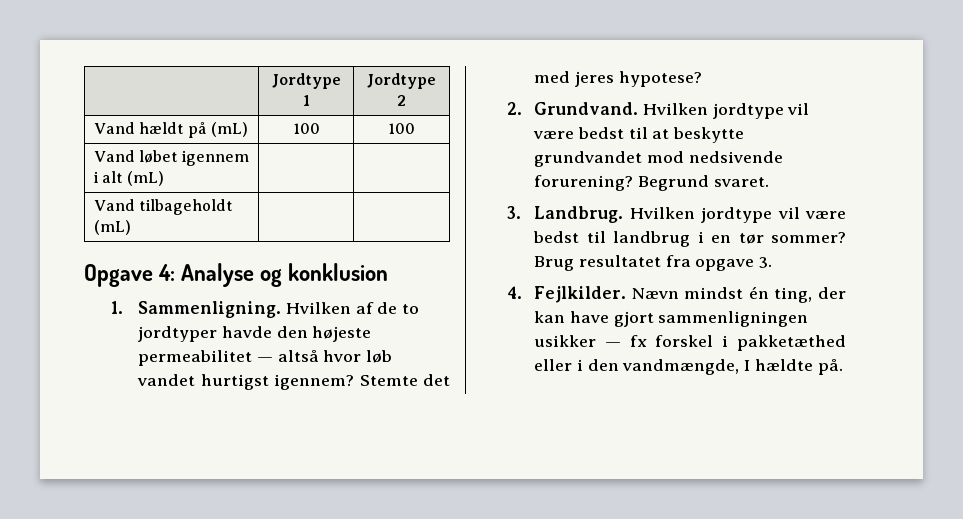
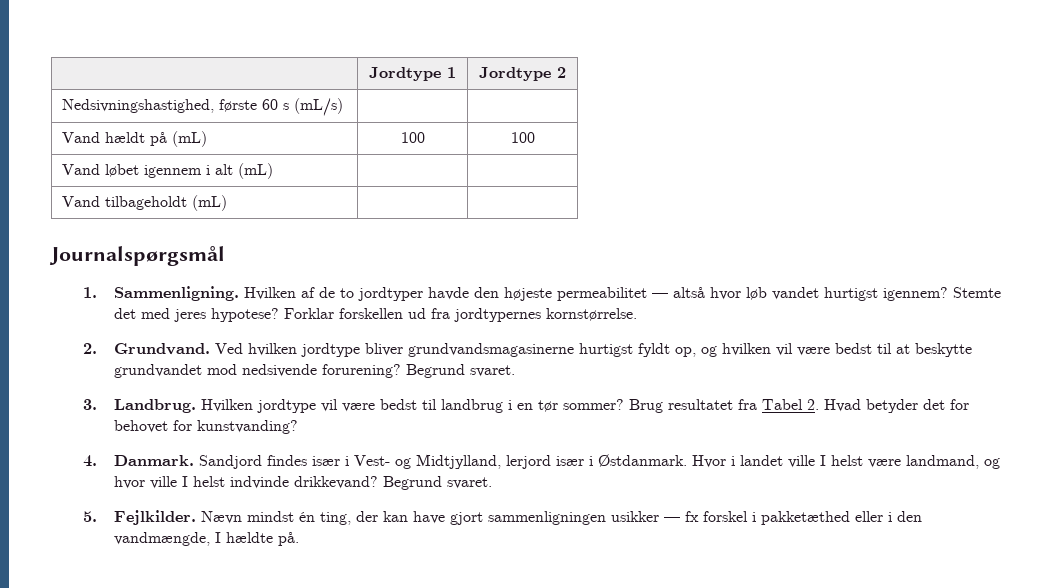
+ Nedsivningshastighed, første 60 s (mL/s) | |
- Opgave 4: Analyse og konklusion
+ Journalspørgsmål
- Stemte det med jeres hypotese?
- 2. Grundvand. Hvilken jordtype vil være bedst til at beskytte grundvandet mod nedsivende forurening?
+ Stemte det med jeres hypotese? Forklar forskellen ud fra jordtypernes kornstørrelse.
+ 2. Grundvand. Ved hvilken jordtype bliver grundvandsmagasinerne hurtigst fyldt op, og hvilken vil være bedst til at beskytte grundvandet mod nedsivende forurening?
- Brug resultatet fra opgave 3.
- 4. Fejlkilder.
+ Brug resultatet fra Tabel 2. Hvad betyder det for behovet for kunstvanding?
+ 4. Danmark. Sandjord findes især i Vest- og Midtjylland, lerjord især i Østdanmark. Hvor i landet ville I helst være landmand, og hvor ville I helst indvinde drikkevand? Begrund svaret.
+ 5. Fejlkilder.

